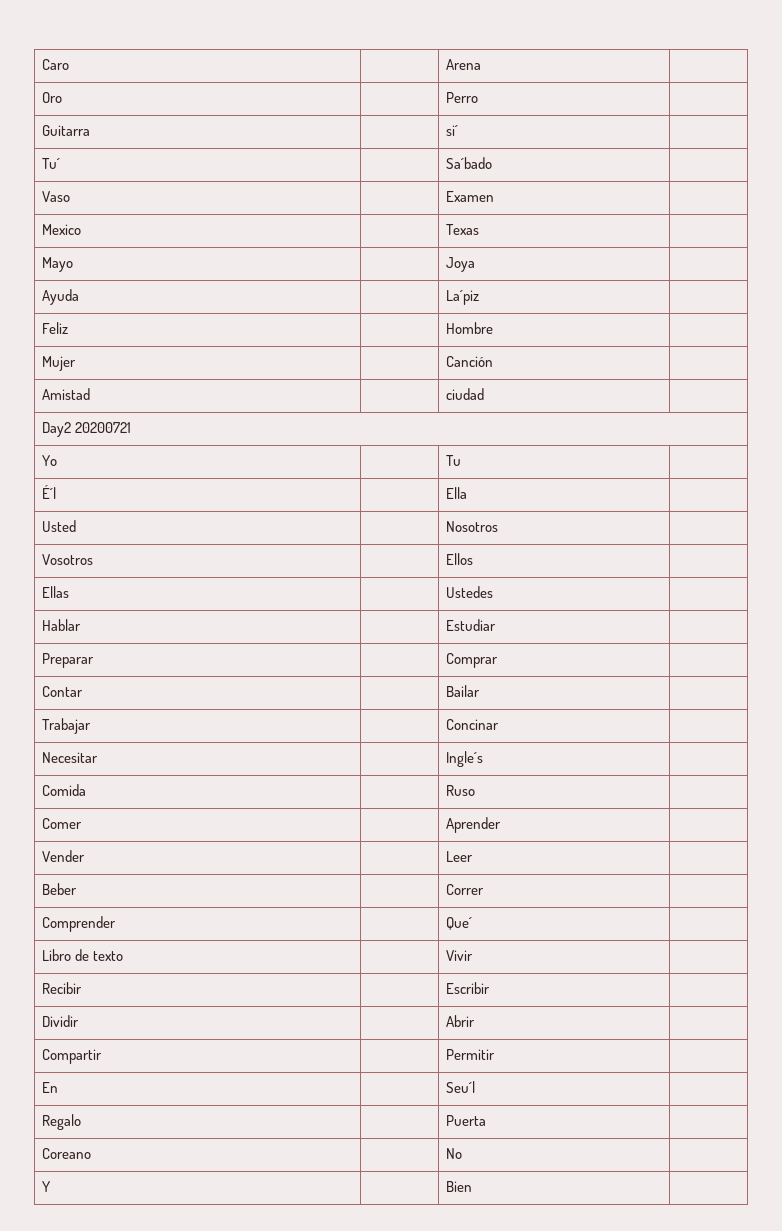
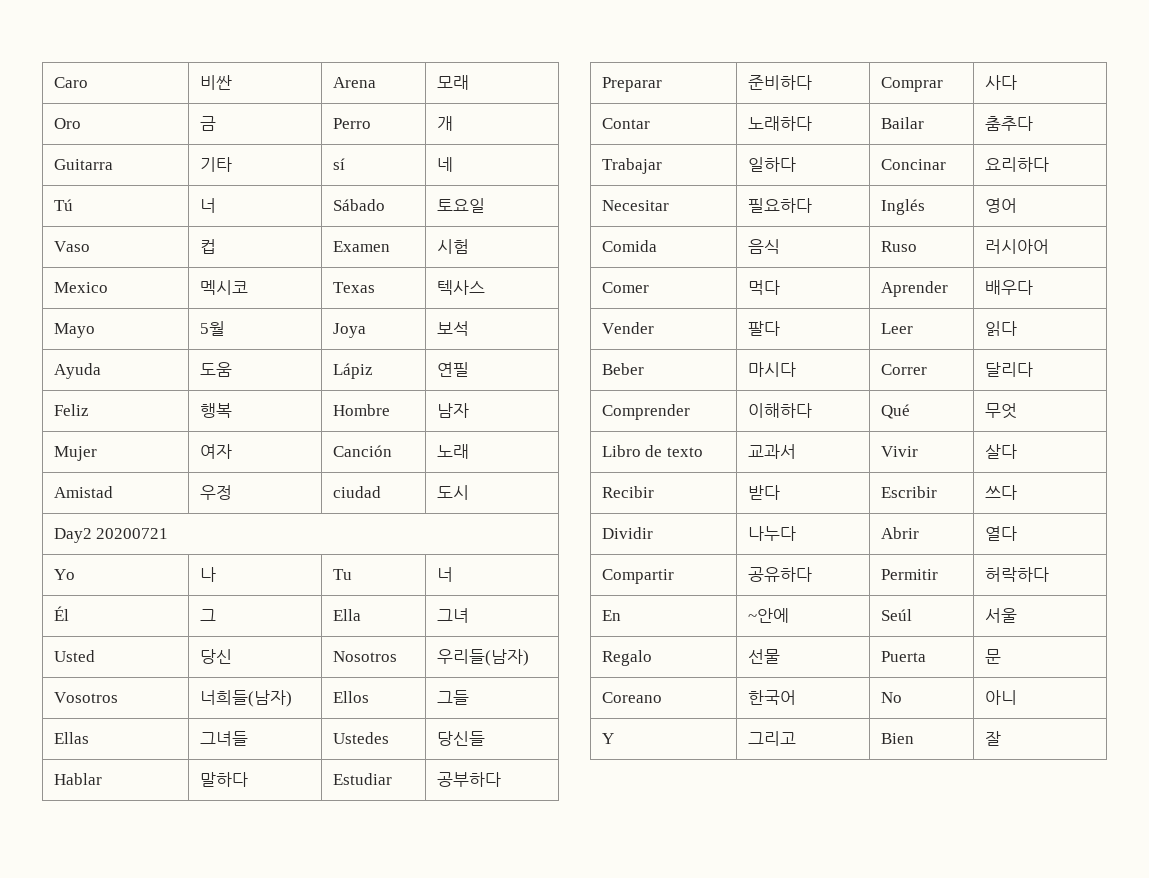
- Caro | | Arena |
+ Caro | 비싼 | Arena | 모래
- Oro | | Perro |
+ Oro | 금 | Perro | 개
- Guitarra | | si´ |
- Tu´ | | Sa´bado |
+ Guitarra | 기타 | sí | 네
+ Tú | 너 | Sábado | 토요일
- Vaso | | Examen |
+ Vaso | 컵 | Examen | 시험
- Mexico | | Texas |
+ Mexico | 멕시코 | Texas | 텍사스
- Mayo | | Joya |
+ Mayo | 5월 | Joya | 보석
- Ayuda | | La´piz |
+ Ayuda | 도움 | Lápiz | 연필
- Feliz | | Hombre |
+ Feliz | 행복 | Hombre | 남자
- Mujer | | Canción |
+ Mujer | 여자 | Canción | 노래
- Amistad | | ciudad |
+ Amistad | 우정 | ciudad | 도시
- Yo | | Tu |
- É´l | | Ella |
+ Yo | 나 | Tu | 너
+ Él | 그 | Ella | 그녀
- Usted | | Nosotros |
+ Usted | 당신 | Nosotros | 우리들(남자)
- Vosotros | | Ellos |
+ Vosotros | 너희들(남자) | Ellos | 그들
- Ellas | | Ustedes |
+ Ellas | 그녀들 | Ustedes | 당신들
- Hablar | | Estudiar |
+ Hablar | 말하다 | Estudiar | 공부하다
- Preparar | | Comprar |
+ Preparar | 준비하다 | Comprar | 사다
- Contar | | Bailar |
+ Contar | 노래하다 | Bailar | 춤추다
- Trabajar | | Concinar |
+ Trabajar | 일하다 | Concinar | 요리하다
- Necesitar | | Ingle´s |
+ Necesitar | 필요하다 | Inglés | 영어
- Comida | | Ruso |
+ Comida | 음식 | Ruso | 러시아어
- Comer | | Aprender |
+ Comer | 먹다 | Aprender | 배우다
- Vender | | Leer |
+ Vender | 팔다 | Leer | 읽다
- Beber | | Correr |
+ Beber | 마시다 | Correr | 달리다
- Comprender | | Que´ |
+ Comprender | 이해하다 | Qué | 무엇
- Libro de texto | | Vivir |
+ Libro de texto | 교과서 | Vivir | 살다
- Recibir | | Escribir |
+ Recibir | 받다 | Escribir | 쓰다
- Dividir | | Abrir |
+ Dividir | 나누다 | Abrir | 열다
- Compartir | | Permitir |
+ Compartir | 공유하다 | Permitir | 허락하다
- En | | Seu´l |
+ En | ~안에 | Seúl | 서울
- Regalo | | Puerta |
+ Regalo | 선물 | Puerta | 문
- Coreano | | No |
+ Coreano | 한국어 | No | 아니
- Y | | Bien |
+ Y | 그리고 | Bien | 잘

